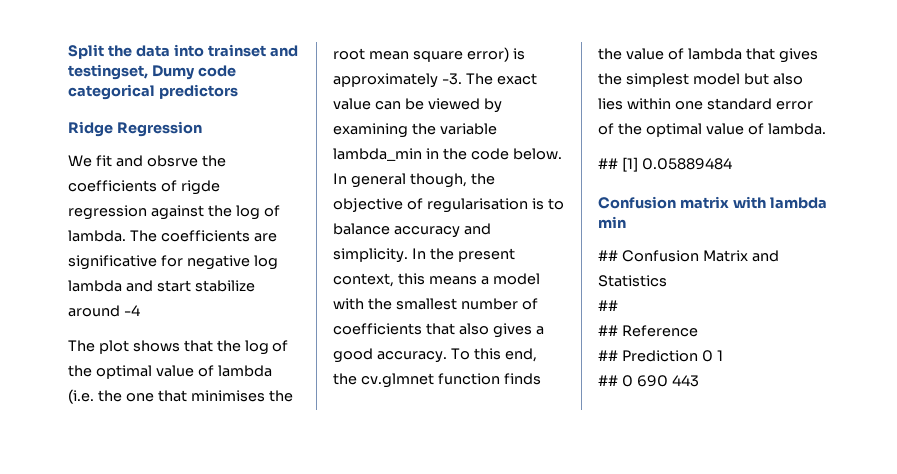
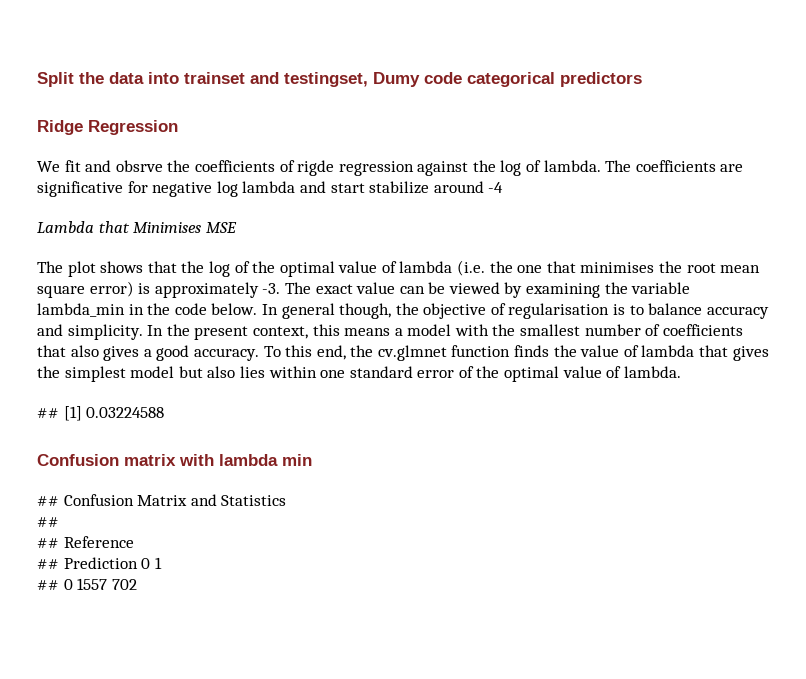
+ Lambda that Minimises MSE
- ## [1] 0.05889484
+ ## [1] 0.03224588
- ## 0 690 443
+ ## 0 1557 702

